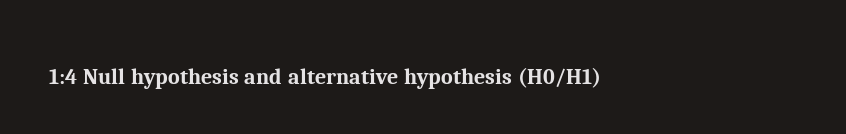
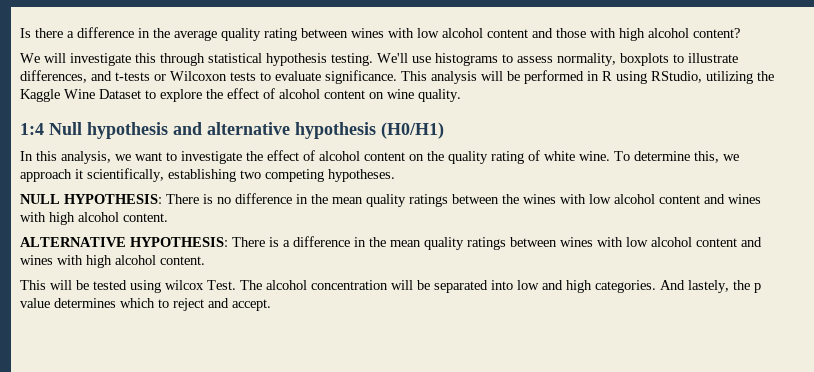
+ Is there a difference in the average quality rating between wines with low alcohol content and those with high alcohol content?
+ We will investigate this through statistical hypothesis testing. We'll use histograms to assess normality, boxplots to illustrate differences, and t-tests or Wilcoxon tests to evaluate significance. This analysis will be performed in R using RStudio, utilizing the Kaggle Wine Dataset to explore the effect of alcohol content on wine quality.
+ In this analysis, we want to investigate the effect of alcohol content on the quality rating of white wine. To determine this, we approach it scientifically, establishing two competing hypotheses.
+ NULL HYPOTHESIS: There is no difference in the mean quality ratings between the wines with low alcohol content and wines with high alcohol content.
+ ALTERNATIVE HYPOTHESIS: There is a difference in the mean quality ratings between wines with low alcohol content and wines with high alcohol content.
+ This will be tested using wilcox Test. The alcohol concentration will be separated into low and high categories. And lastely, the p value determines which to reject and accept.

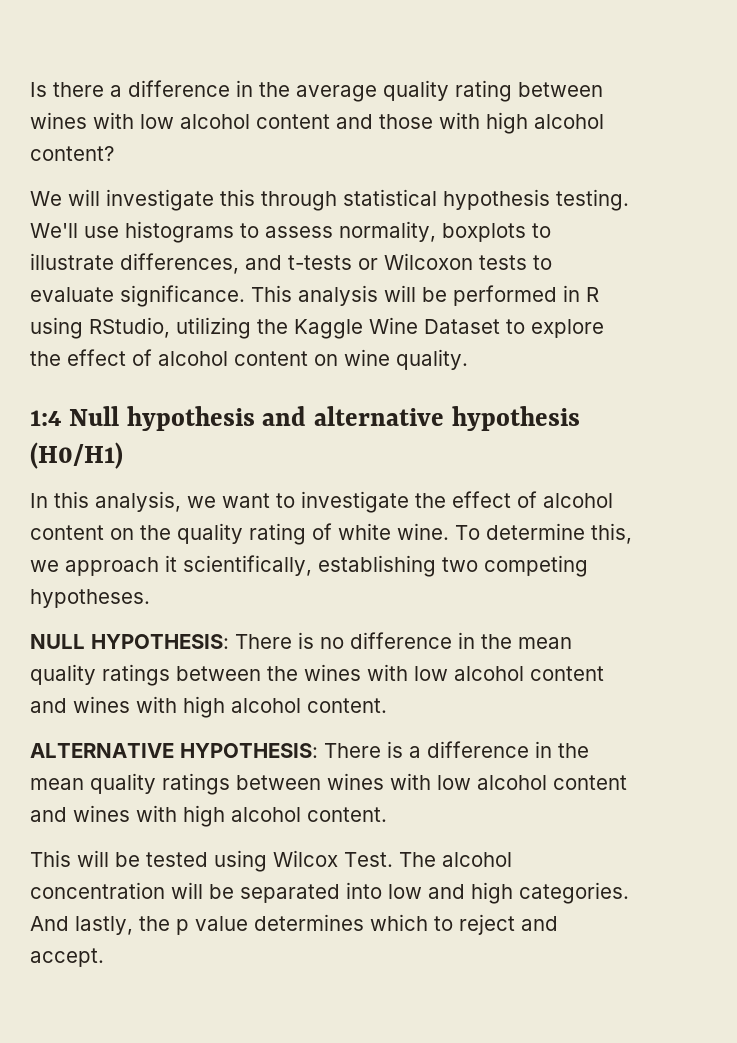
- This will be tested using wilcox Test.
+ This will be tested using Wilcox Test.
- And lastely, the p value determines which to reject and accept.
+ And lastly, the p value determines which to reject and accept.

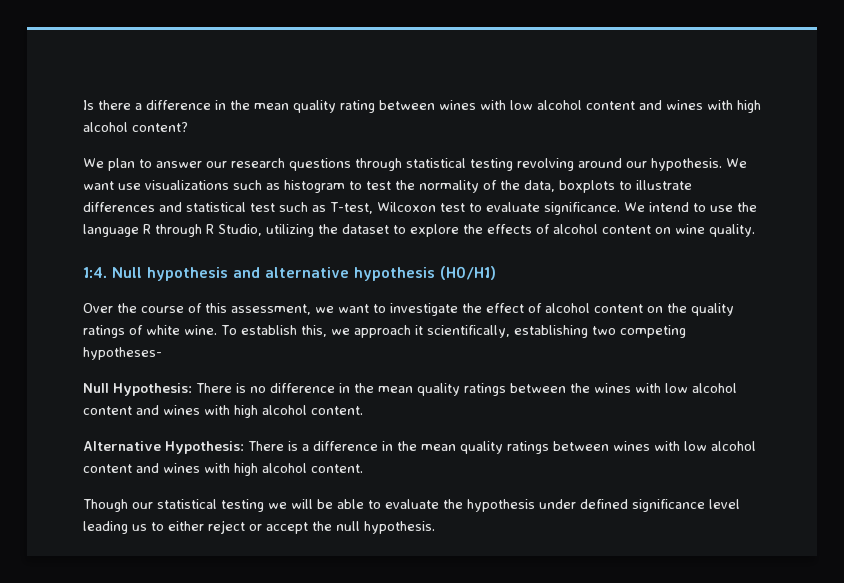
- Is there a difference in the average quality rating between wines with low alcohol content and those with high alcohol content?
+ Is there a difference in the mean quality rating between wines with low alcohol content and wines with high alcohol content?
- We will investigate this through statistical hypothesis testing. We'll use histograms to assess normality, boxplots to illustrate differences, and t-tests or Wilcoxon tests to evaluate significance. This analysis will be performed in R using RStudio, utilizing the Kaggle Wine Dataset to explore the effect of alcohol content on wine quality.
+ We plan to answer our research questions through statistical testing revolving around our hypothesis. We want use visualizations such as histogram to test the normality of the data, boxplots to illustrate differences and statistical test such as T-test, Wilcoxon test to evaluate significance. We intend to use the language R through R Studio, utilizing the dataset to explore the effects of alcohol content on wine quality.
- 1:4 Null hypothesis and alternative hypothesis (H0/H1)
+ 1:4. Null hypothesis and alternative hypothesis (H0/H1)
- In this analysis, we want to investigate the effect of alcohol content on the quality rating of white wine.
+ Over the course of this assessment, we want to investigate the effect of alcohol content on the quality ratings of white wine.
- To determine this, we approach it scientifically, establishing two competing hypotheses.
- NULL HYPOTHESIS: There is no difference in the mean quality ratings between the wines with low alcohol content and wines with high alcohol content.
+ To establish this, we approach it scientifically, establishing two competing hypotheses-
+ Null Hypothesis: There is no difference in the mean quality ratings between the wines with low alcohol content and wines with high alcohol content.
- ALTERNATIVE HYPOTHESIS: There is a difference in the mean quality ratings between wines with low alcohol content and wines with high alcohol content.
+ Alternative Hypothesis: There is a difference in the mean quality ratings between wines with low alcohol content and wines with high alcohol content.
- This will be tested using Wilcox Test. The alcohol concentration will be separated into low and high categories. And lastly, the p value determines which to reject and accept.
+ Though our statistical testing we will be able to evaluate the hypothesis under defined significance level leading us to either reject or accept the null hypothesis.

